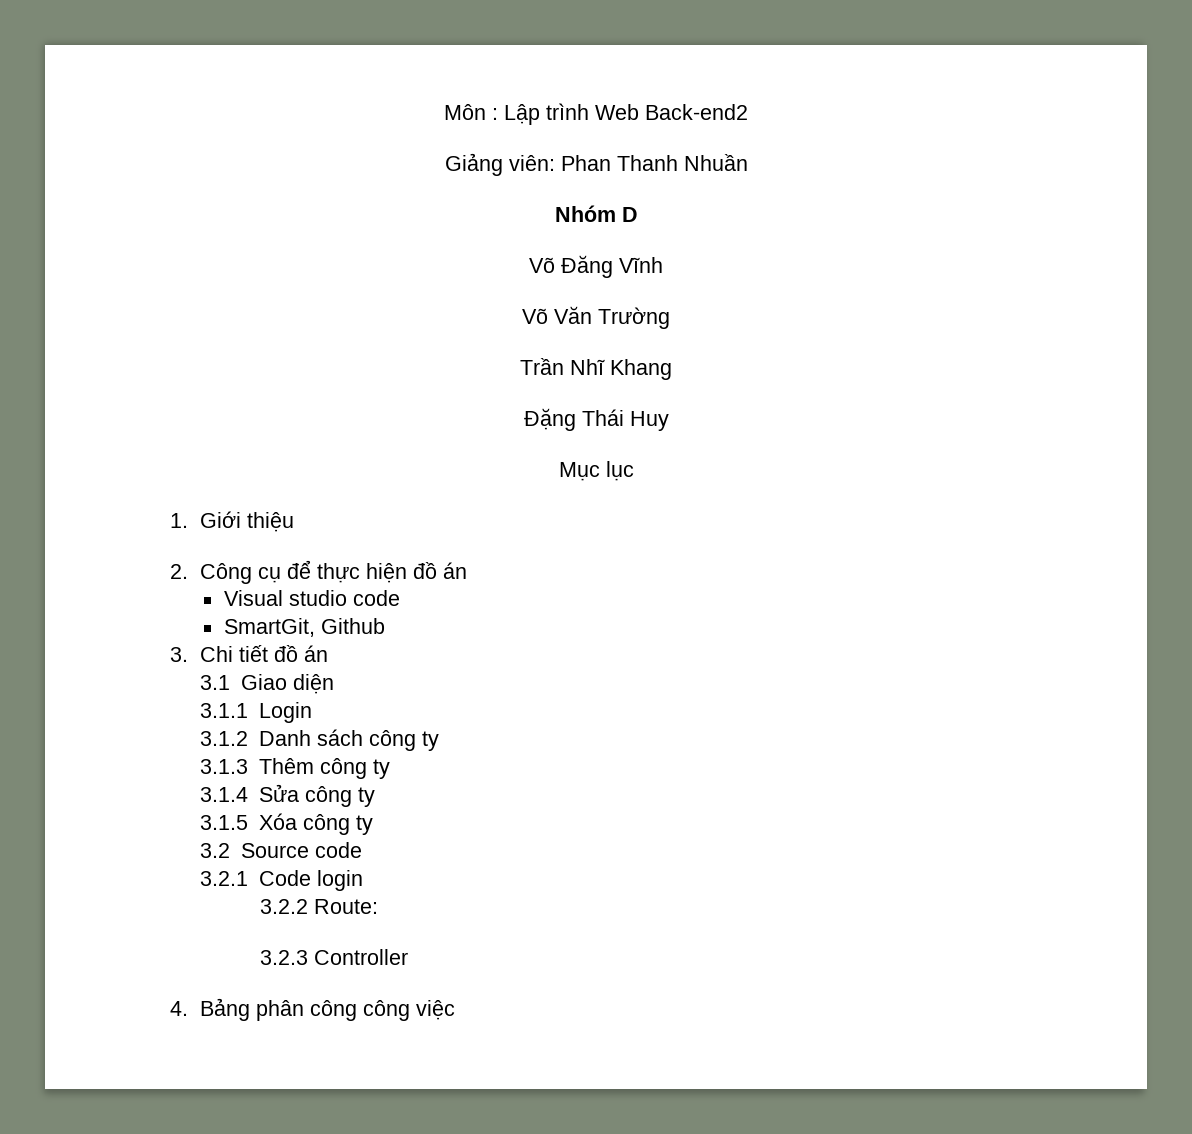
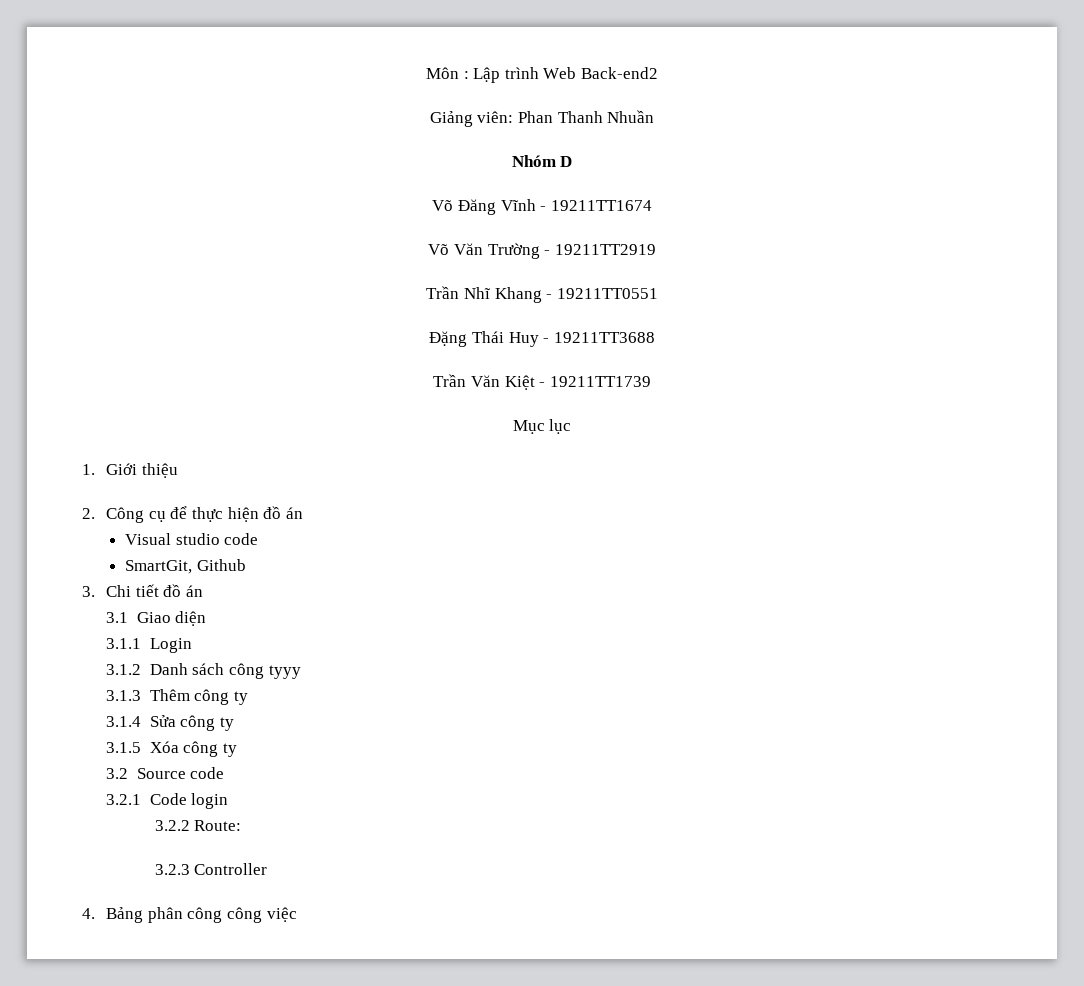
- Võ Đăng Vĩnh
+ Võ Đăng Vĩnh - 19211TT1674
- Võ Văn Trường
+ Võ Văn Trường - 19211TT2919
- Trần Nhĩ Khang
+ Trần Nhĩ Khang - 19211TT0551
- Đặng Thái Huy
+ Đặng Thái Huy - 19211TT3688
+ Trần Văn Kiệt - 19211TT1739
- 3.1.2 Danh sách công ty
+ 3.1.2 Danh sách công tyyy

